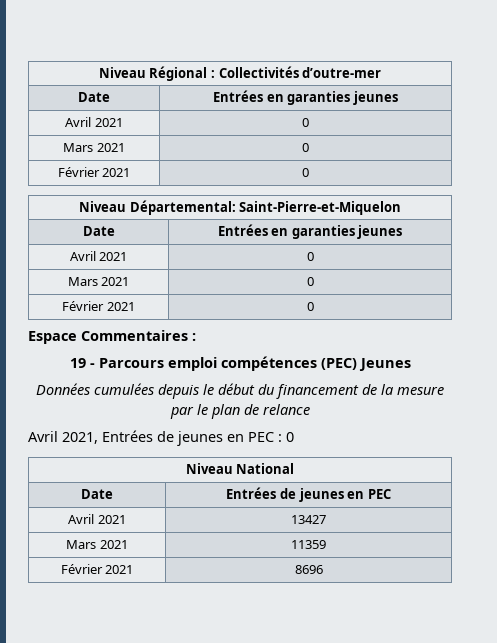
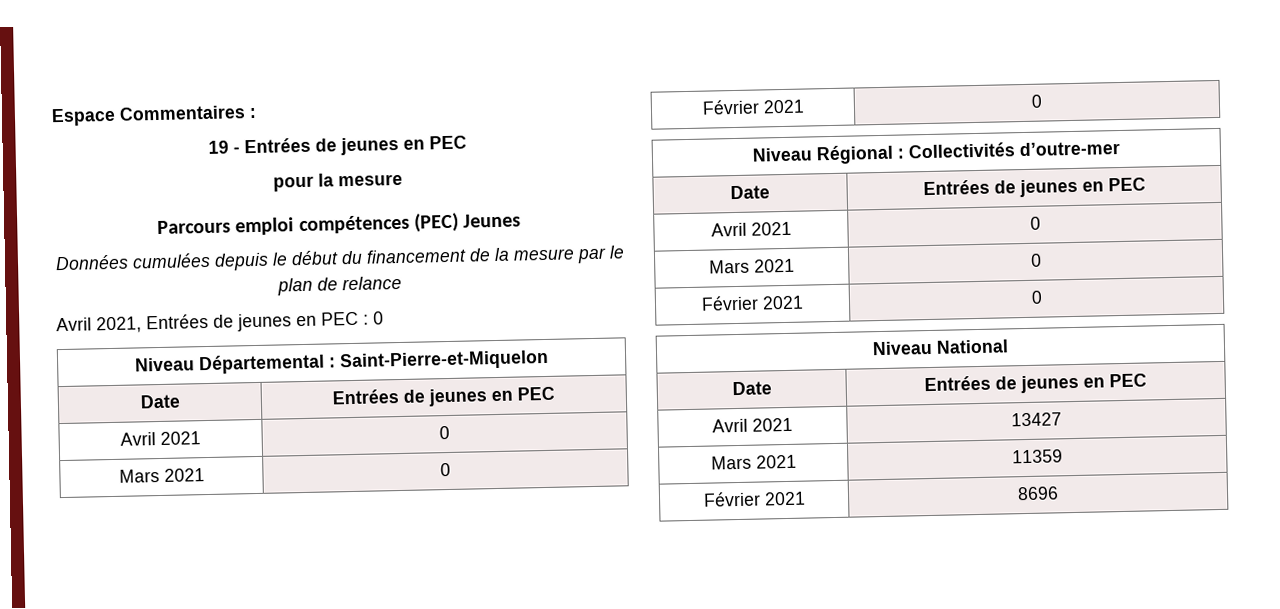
- Niveau Régional : Collectivités d’outre-mer
- Date | Entrées en garanties jeunes
- Avril 2021 | 0
- Mars 2021 | 0
- Février 2021 | 0
- Niveau Départemental: Saint-Pierre-et-Miquelon
- Date | Entrées en garanties jeunes
- Avril 2021 | 0
- Mars 2021 | 0
- Février 2021 | 0
- 19 - Parcours emploi compétences (PEC) Jeunes
+ 19 - Entrées de jeunes en PEC
+ pour la mesure
+ Parcours emploi compétences (PEC) Jeunes
+ Niveau Départemental : Saint-Pierre-et-Miquelon
+ Date | Entrées de jeunes en PEC
+ Avril 2021 | 0
+ Mars 2021 | 0
+ Février 2021 | 0
+ Niveau Régional : Collectivités d’outre-mer
+ Date | Entrées de jeunes en PEC
+ Avril 2021 | 0
+ Mars 2021 | 0
+ Février 2021 | 0

